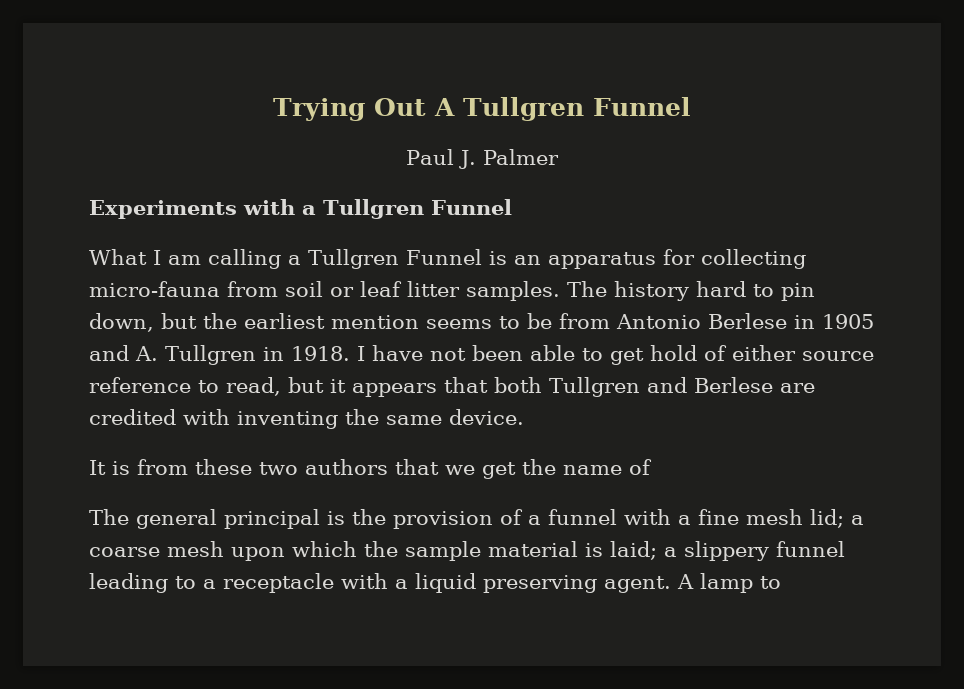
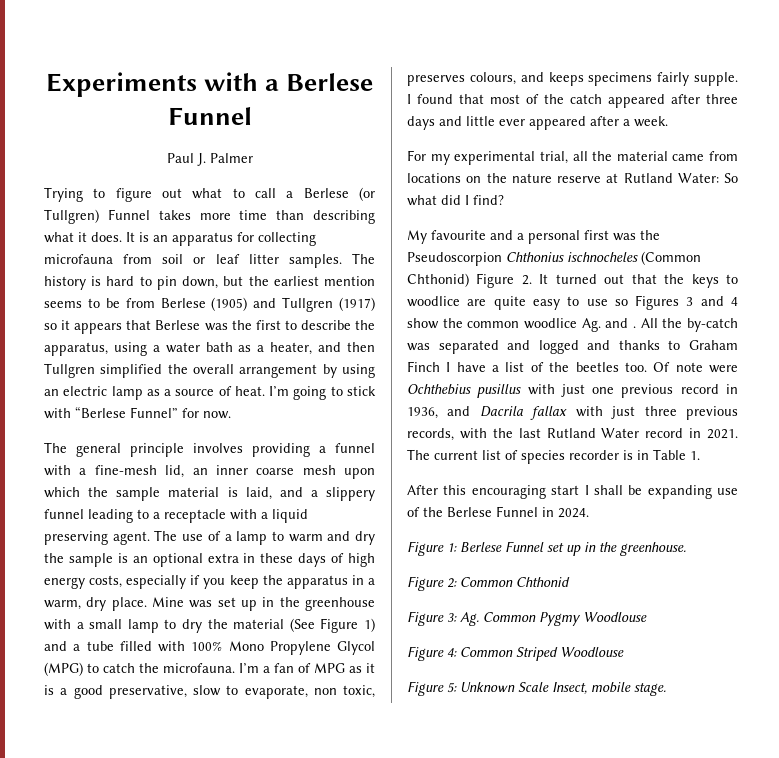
- Trying Out A Tullgren Funnel
+ Experiments with a Berlese Funnel
- Experiments with a Tullgren Funnel
- What I am calling a Tullgren Funnel is an apparatus for collecting micro-fauna from soil or leaf litter samples.
+ Trying to figure out what to call a Berlese (or Tullgren) Funnel takes more time than describing what it does. It is an apparatus for collecting microfauna from soil or leaf litter samples.
- The history hard to pin down, but the earliest mention seems to be from Antonio Berlese in 1905 and A. Tullgren in 1918. I have not been able to get hold of either source reference to read, but it appears that both Tullgren and Berlese are credited with inventing the same device.
- It is from these two authors that we get the name of
- The general principal is the provision of a funnel with a fine mesh lid; a coarse mesh upon which the sample material is laid; a slippery funnel leading to a receptacle with a liquid preserving agent.
+ The history is hard to pin down, but the earliest mention seems to be from Berlese (1905) and Tullgren (1917) so it appears that Berlese was the first to describe the apparatus, using a water bath as a heater, and then Tullgren simplified the overall arrangement by using an electric lamp as a source of heat. I’m going to stick with “Berlese Funnel” for now.
+ The general principle involves providing a funnel with a fine-mesh lid, an inner coarse mesh upon which the sample material is laid, and a slippery funnel leading to a receptacle with a liquid preserving agent.
- A lamp to
+ The use of a lamp to warm and dry the sample is an optional extra in these days of high energy costs, especially if you keep the apparatus in a warm, dry place. Mine was set up in the greenhouse with a small lamp to dry the material (See Figure 1) and a tube filled with 100% Mono Propylene Glycol (MPG) to catch the microfauna. I’m a fan of MPG as it is a good preservative, slow to evaporate, non toxic, preserves colours, and keeps specimens fairly supple. I found that most of the catch appeared after three days and little ever appeared after a week.
+ For my experimental trial, all the material came from locations on the nature reserve at Rutland Water: So what did I find?
+ My favourite and a personal first was the Pseudoscorpion Chthonius ischnocheles (Common Chthonid) Figure 2. It turned out that the keys to woodlice are quite easy to use so Figures 3 and 4 show the common woodlice Ag. and . All the by-catch was separated and logged and thanks to Graham Finch I have a list of the beetles too. Of note were Ochthebius pusillus with just one previous record in 1936, and Dacrila fallax with just three previous records, with the last Rutland Water record in 2021. The current list of species recorder is in Table 1.
+ After this encouraging start I shall be expanding use of the Berlese Funnel in 2024.
+ Figure 1: Berlese Funnel set up in the greenhouse.
+ Figure 2: Common Chthonid
+ Figure 3: Ag. Common Pygmy Woodlouse
+ Figure 4: Common Striped Woodlouse
+ Figure 5: Unknown Scale Insect, mobile stage.

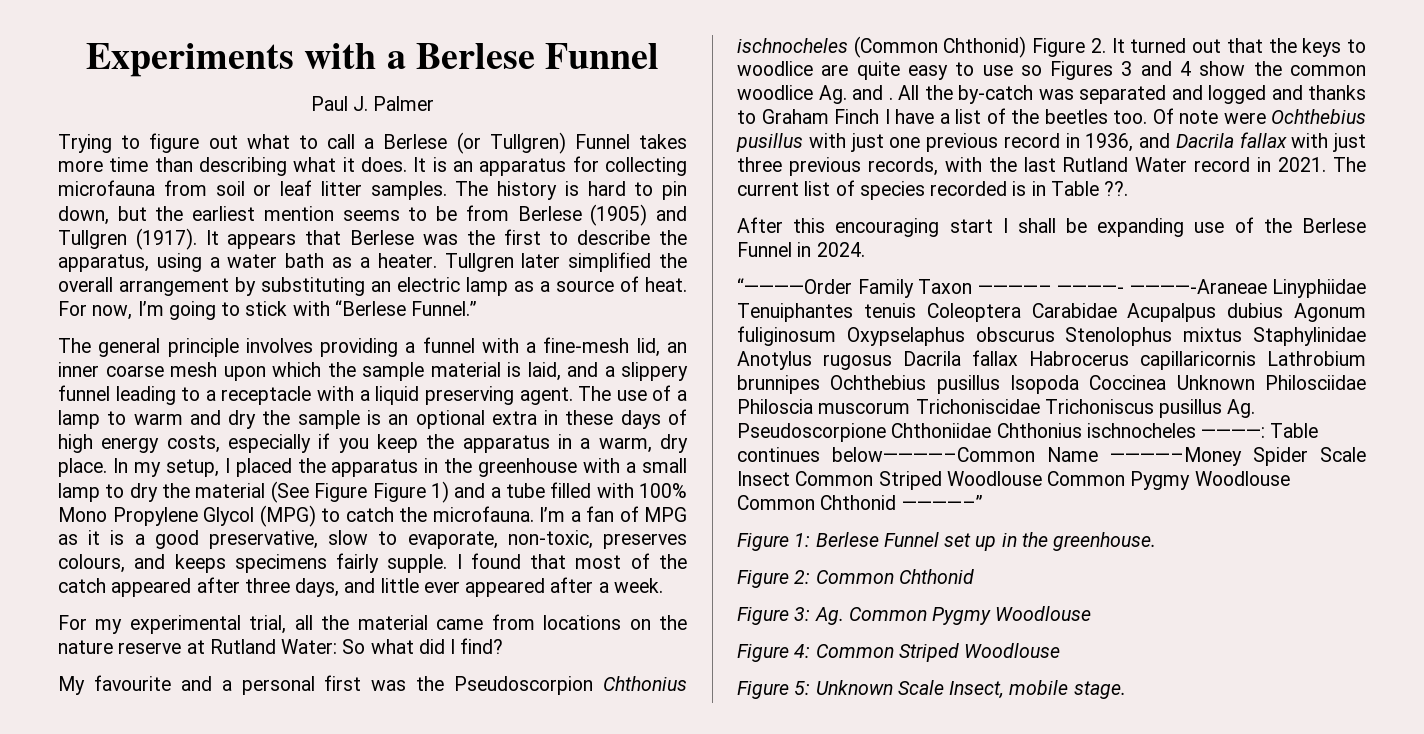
- The history is hard to pin down, but the earliest mention seems to be from Berlese (1905) and Tullgren (1917) so it appears that Berlese was the first to describe the apparatus, using a water bath as a heater, and then Tullgren simplified the overall arrangement by using an electric lamp as a source of heat.
+ The history is hard to pin down, but the earliest mention seems to be from Berlese (1905) and Tullgren (1917). It appears that Berlese was the first to describe the apparatus, using a water bath as a heater. Tullgren later simplified the overall arrangement by substituting an electric lamp as a source of heat.
- I’m going to stick with “Berlese Funnel” for now.
+ For now, I’m going to stick with “Berlese Funnel.”
- Mine was set up in the greenhouse with a small lamp to dry the material (See Figure 1) and a tube filled with 100% Mono Propylene Glycol (MPG) to catch the microfauna.
+ In my setup, I placed the apparatus in the greenhouse with a small lamp to dry the material (See Figure Figure 1) and a tube filled with 100% Mono Propylene Glycol (MPG) to catch the microfauna.
- I’m a fan of MPG as it is a good preservative, slow to evaporate, non toxic, preserves colours, and keeps specimens fairly supple.
+ I’m a fan of MPG as it is a good preservative, slow to evaporate, non-toxic, preserves colours, and keeps specimens fairly supple.
- I found that most of the catch appeared after three days and little ever appeared after a week.
+ I found that most of the catch appeared after three days, and little ever appeared after a week.
- The current list of species recorder is in Table 1.
+ The current list of species recorded is in Table ??.
+ “————Order Family Taxon ————– ————- ————-Araneae Linyphiidae Tenuiphantes tenuis Coleoptera Carabidae Acupalpus dubius Agonum fuliginosum Oxypselaphus obscurus Stenolophus mixtus Staphylinidae Anotylus rugosus Dacrila fallax Habrocerus capillaricornis Lathrobium brunnipes Ochthebius pusillus Isopoda Coccinea Unknown Philosciidae Philoscia muscorum Trichoniscidae Trichoniscus pusillus Ag. Pseudoscorpione Chthoniidae Chthonius ischnocheles ————: Table continues below————–Common Name ————–Money Spider Scale Insect Common Striped Woodlouse Common Pygmy Woodlouse Common Chthonid ————–”

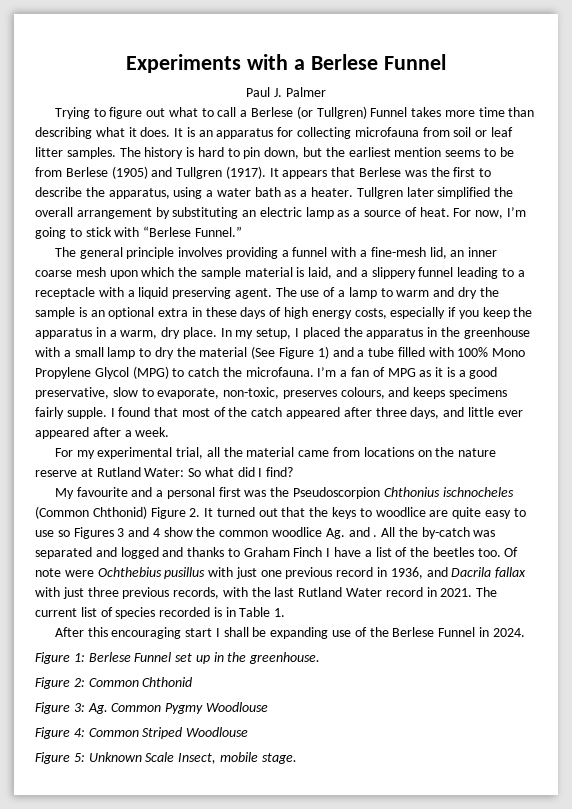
- In my setup, I placed the apparatus in the greenhouse with a small lamp to dry the material (See Figure Figure 1) and a tube filled with 100% Mono Propylene Glycol (MPG) to catch the microfauna.
+ In my setup, I placed the apparatus in the greenhouse with a small lamp to dry the material (See Figure 1) and a tube filled with 100% Mono Propylene Glycol (MPG) to catch the microfauna.
- The current list of species recorded is in Table ??.
+ The current list of species recorded is in Table 1.
- “————Order Family Taxon ————– ————- ————-Araneae Linyphiidae Tenuiphantes tenuis Coleoptera Carabidae Acupalpus dubius Agonum fuliginosum Oxypselaphus obscurus Stenolophus mixtus Staphylinidae Anotylus rugosus Dacrila fallax Habrocerus capillaricornis Lathrobium brunnipes Ochthebius pusillus Isopoda Coccinea Unknown Philosciidae Philoscia muscorum Trichoniscidae Trichoniscus pusillus Ag. Pseudoscorpione Chthoniidae Chthonius ischnocheles ————: Table continues below————–Common Name ————–Money Spider Scale Insect Common Striped Woodlouse Common Pygmy Woodlouse Common Chthonid ————–”

